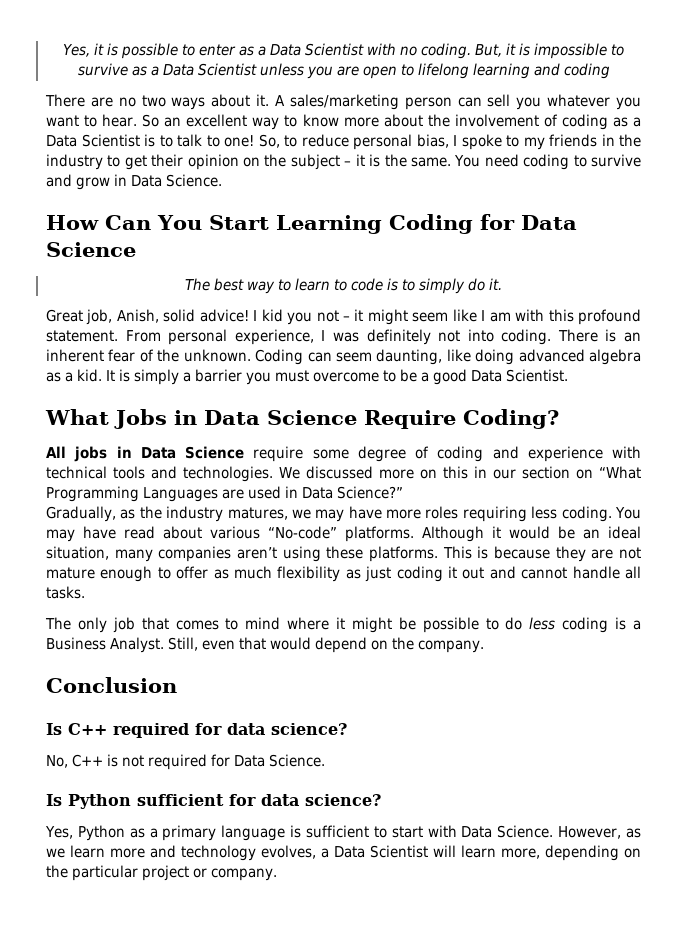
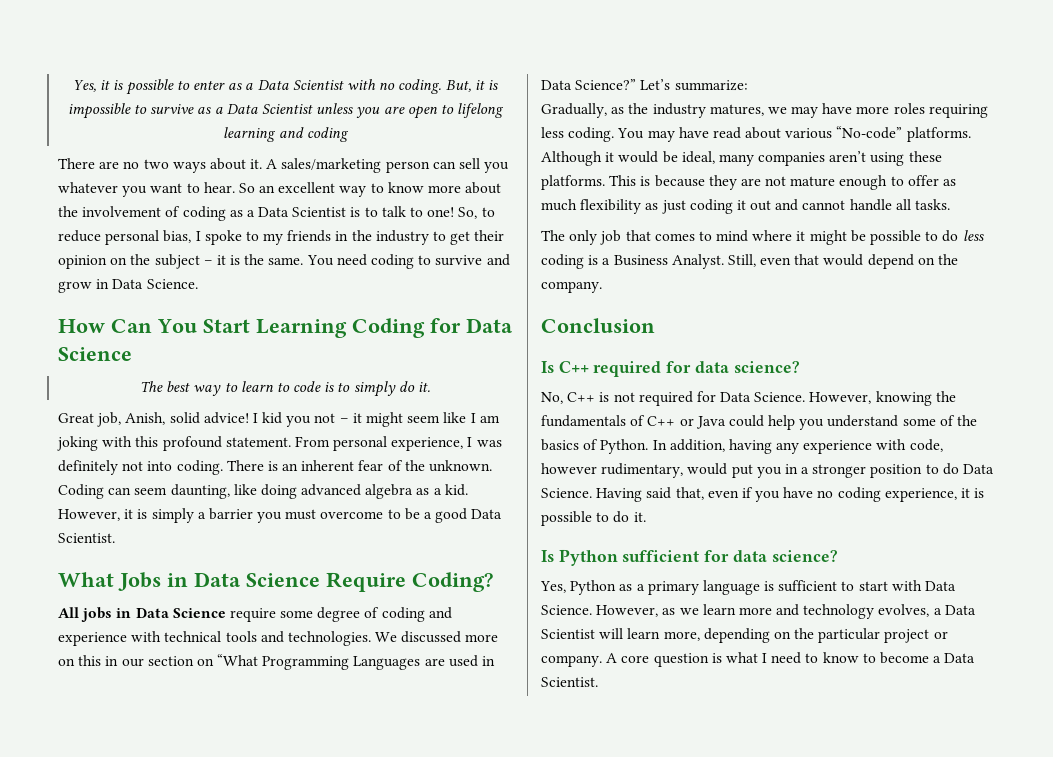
- I kid you not – it might seem like I am with this profound statement.
+ I kid you not – it might seem like I am joking with this profound statement.
- It is simply a barrier you must overcome to be a good Data Scientist.
+ However, it is simply a barrier you must overcome to be a good Data Scientist.
+ Let’s summarize:
- Although it would be an ideal situation, many companies aren’t using these platforms.
+ Although it would be ideal, many companies aren’t using these platforms.
+ However, knowing the fundamentals of C++ or Java could help you understand some of the basics of Python. In addition, having any experience with code, however rudimentary, would put you in a stronger position to do Data Science. Having said that, even if you have no coding experience, it is possible to do it.
+ A core question is what I need to know to become a Data Scientist.

